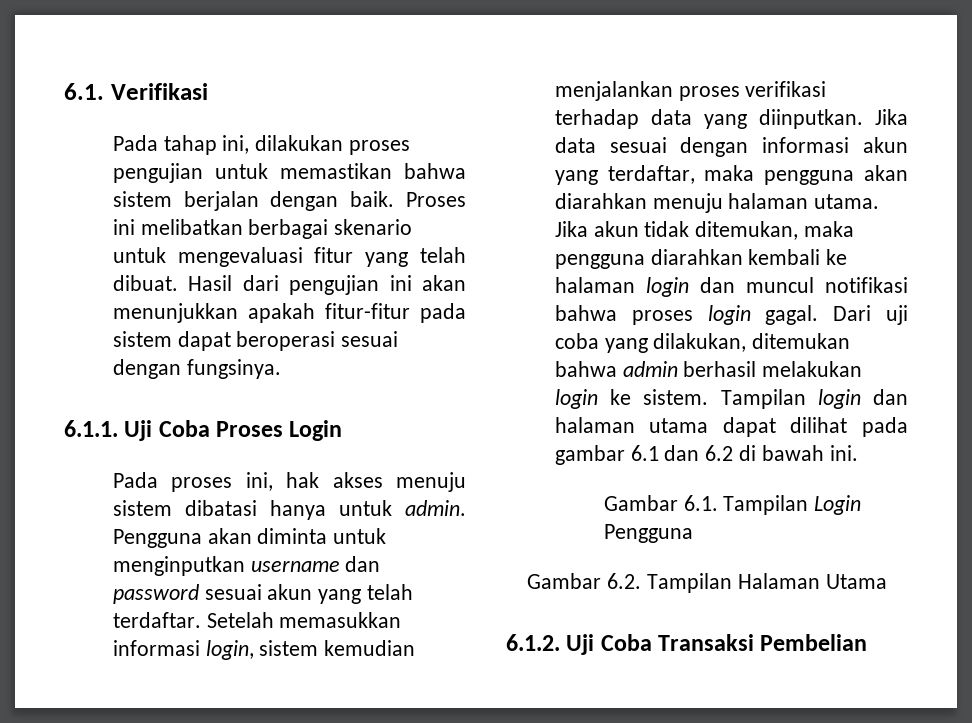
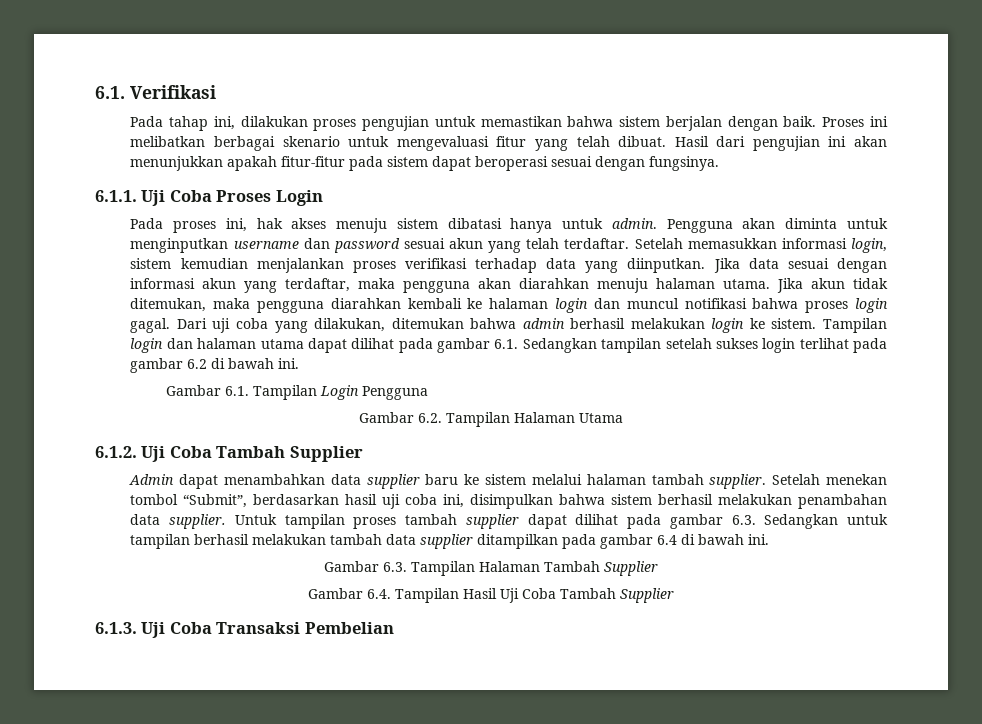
- Tampilan login dan halaman utama dapat dilihat pada gambar 6.1 dan 6.2 di bawah ini.
+ Tampilan login dan halaman utama dapat dilihat pada gambar 6.1. Sedangkan tampilan setelah sukses login terlihat pada gambar 6.2 di bawah ini.
- 6.1.2. Uji Coba Transaksi Pembelian
+ 6.1.2. Uji Coba Tambah Supplier
+ Admin dapat menambahkan data supplier baru ke sistem melalui halaman tambah supplier. Setelah menekan tombol “Submit”, berdasarkan hasil uji coba ini, disimpulkan bahwa sistem berhasil melakukan penambahan data supplier. Untuk tampilan proses tambah supplier dapat dilihat pada gambar 6.3. Sedangkan untuk tampilan berhasil melakukan tambah data supplier ditampilkan pada gambar 6.4 di bawah ini.
+ Gambar 6.3. Tampilan Halaman Tambah Supplier
+ Gambar 6.4. Tampilan Hasil Uji Coba Tambah Supplier
+ 6.1.3. Uji Coba Transaksi Pembelian

